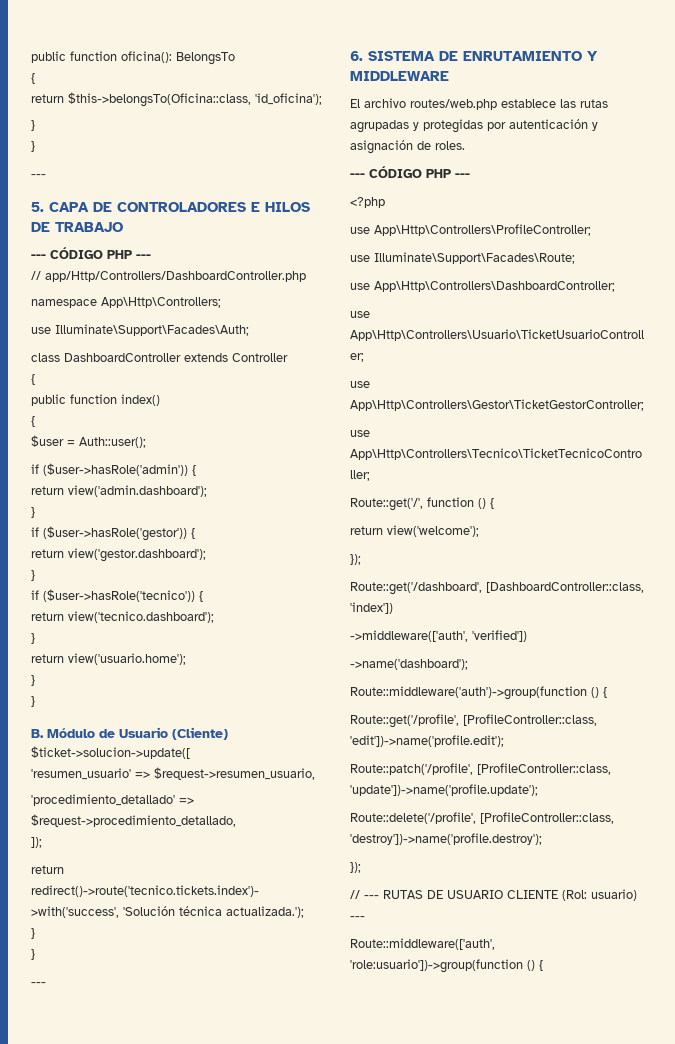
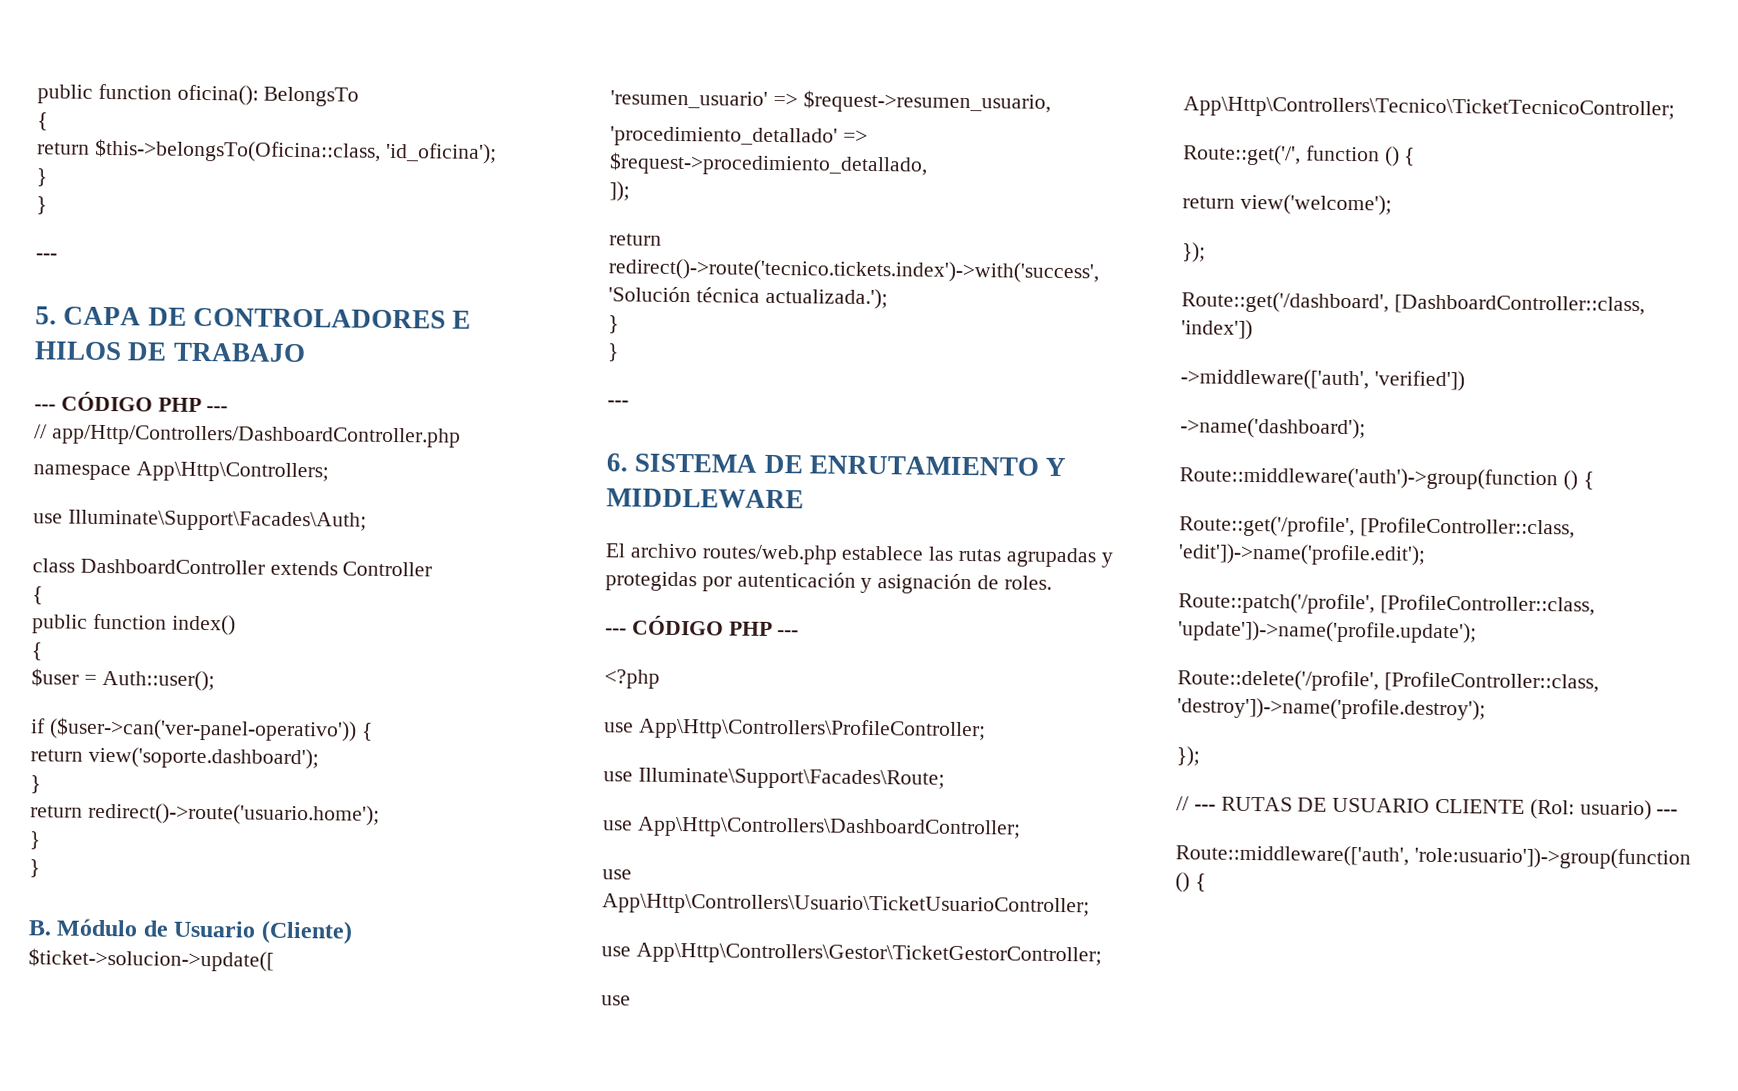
- if ($user->hasRole('admin')) {
- return view('admin.dashboard');
- }
- if ($user->hasRole('gestor')) {
- return view('gestor.dashboard');
- }
- if ($user->hasRole('tecnico')) {
- return view('tecnico.dashboard');
+ if ($user->can('ver-panel-operativo')) {
+ return view('soporte.dashboard');
- return view('usuario.home');
+ return redirect()->route('usuario.home');

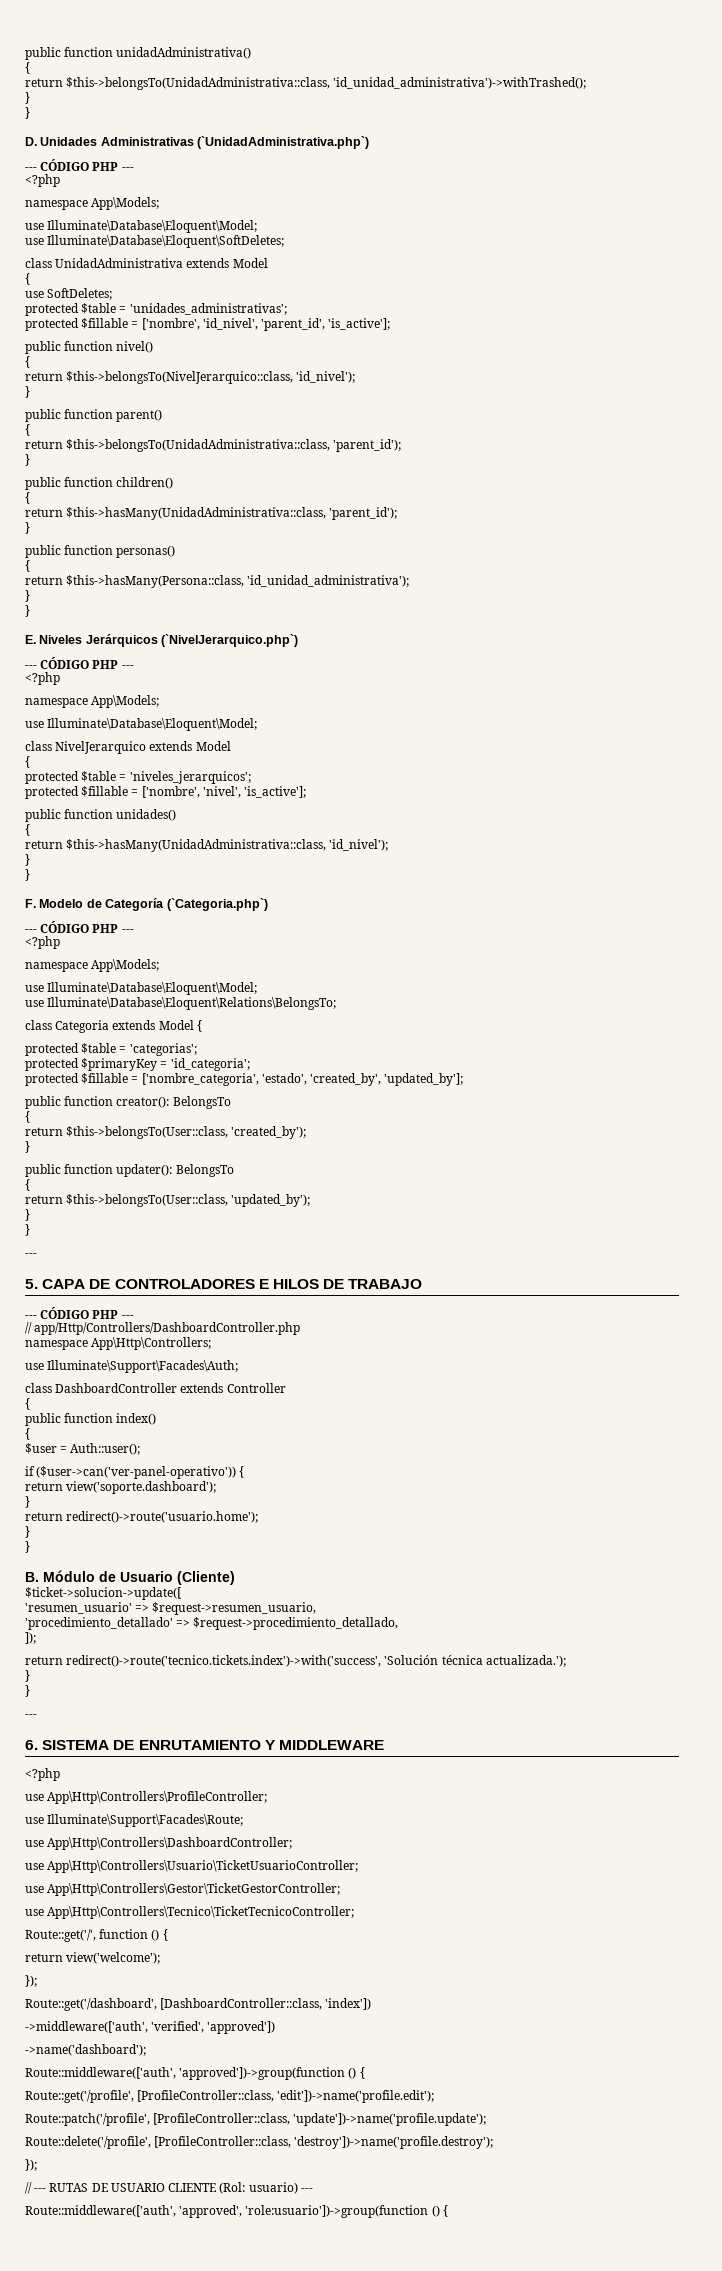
- public function oficina(): BelongsTo
+ public function unidadAdministrativa()
  {
- return $this->belongsTo(Oficina::class, 'id_oficina');
+ return $this->belongsTo(UnidadAdministrativa::class, 'id_unidad_administrativa')->withTrashed();
+ }
+ }
+ D. Unidades Administrativas (`UnidadAdministrativa.php`)
+ --- CÓDIGO PHP ---
+ <?php
+ namespace App\Models;
+ use Illuminate\Database\Eloquent\Model;
+ use Illuminate\Database\Eloquent\SoftDeletes;
+ class UnidadAdministrativa extends Model
+ {
+ use SoftDeletes;
+ protected $table = 'unidades_administrativas';
+ protected $fillable = ['nombre', 'id_nivel', 'parent_id', 'is_active'];
+ public function nivel()
+ {
+ return $this->belongsTo(NivelJerarquico::class, 'id_nivel');
+ }
+ public function parent()
+ {
+ return $this->belongsTo(UnidadAdministrativa::class, 'parent_id');
+ }
+ public function children()
+ {
+ return $this->hasMany(UnidadAdministrativa::class, 'parent_id');
+ }
+ public function personas()
+ {
+ return $this->hasMany(Persona::class, 'id_unidad_administrativa');
+ }
+ }
+ E. Niveles Jerárquicos (`NivelJerarquico.php`)
+ --- CÓDIGO PHP ---
+ <?php
+ namespace App\Models;
+ use Illuminate\Database\Eloquent\Model;
+ class NivelJerarquico extends Model
+ {
+ protected $table = 'niveles_jerarquicos';
+ protected $fillable = ['nombre', 'nivel', 'is_active'];
+ public function unidades()
+ {
+ return $this->hasMany(UnidadAdministrativa::class, 'id_nivel');
+ }
+ }
+ F. Modelo de Categoría (`Categoria.php`)
+ --- CÓDIGO PHP ---
+ <?php
+ namespace App\Models;
+ use Illuminate\Database\Eloquent\Model;
+ use Illuminate\Database\Eloquent\Relations\BelongsTo;
+ class Categoria extends Model {
+ protected $table = 'categorias';
+ protected $primaryKey = 'id_categoria';
+ protected $fillable = ['nombre_categoria', 'estado', 'created_by', 'updated_by'];
+ public function creator(): BelongsTo
+ {
+ return $this->belongsTo(User::class, 'created_by');
+ }
+ public function updater(): BelongsTo
+ {
+ return $this->belongsTo(User::class, 'updated_by');
- El archivo routes/web.php establece las rutas agrupadas y protegidas por autenticación y asignación de roles.
- --- CÓDIGO PHP ---
- ->middleware(['auth', 'verified'])
+ ->middleware(['auth', 'verified', 'approved'])
- Route::middleware('auth')->group(function () {
+ Route::middleware(['auth', 'approved'])->group(function () {
- Route::middleware(['auth', 'role:usuario'])->group(function () {
+ Route::middleware(['auth', 'approved', 'role:usuario'])->group(function () {

